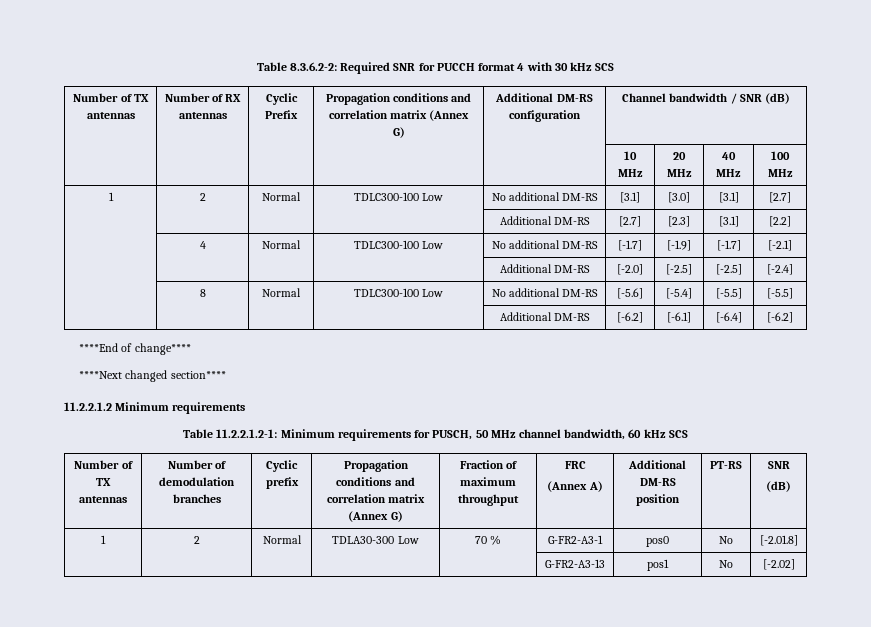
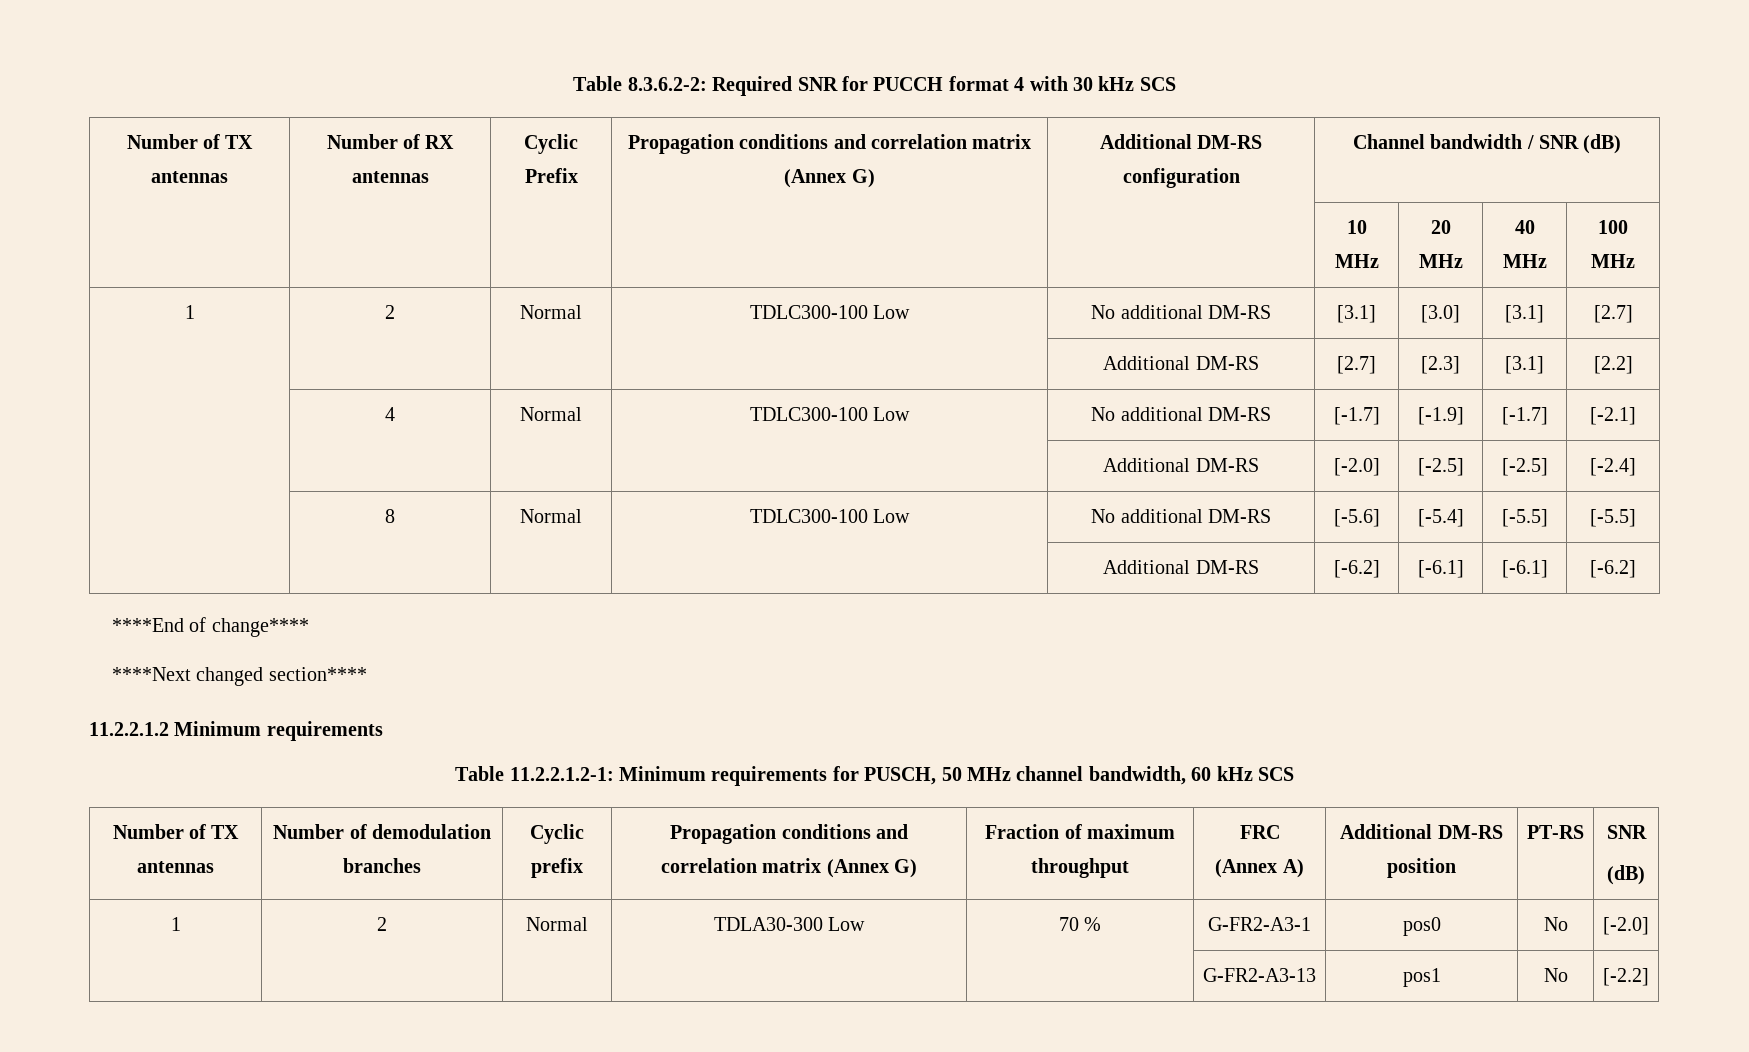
- | | | | Additional DM-RS | [-6.2] | [-6.1] | [-6.4] | [-6.2]
+ | | | | Additional DM-RS | [-6.2] | [-6.1] | [-6.1] | [-6.2]
- 1 | 2 | Normal | TDLA30-300 Low | 70 % | G-FR2-A3-1 | pos0 | No | [-2.01.8]
+ 1 | 2 | Normal | TDLA30-300 Low | 70 % | G-FR2-A3-1 | pos0 | No | [-2.0]
- | | | | | G-FR2-A3-13 | pos1 | No | [-2.02]
+ | | | | | G-FR2-A3-13 | pos1 | No | [-2.2]

